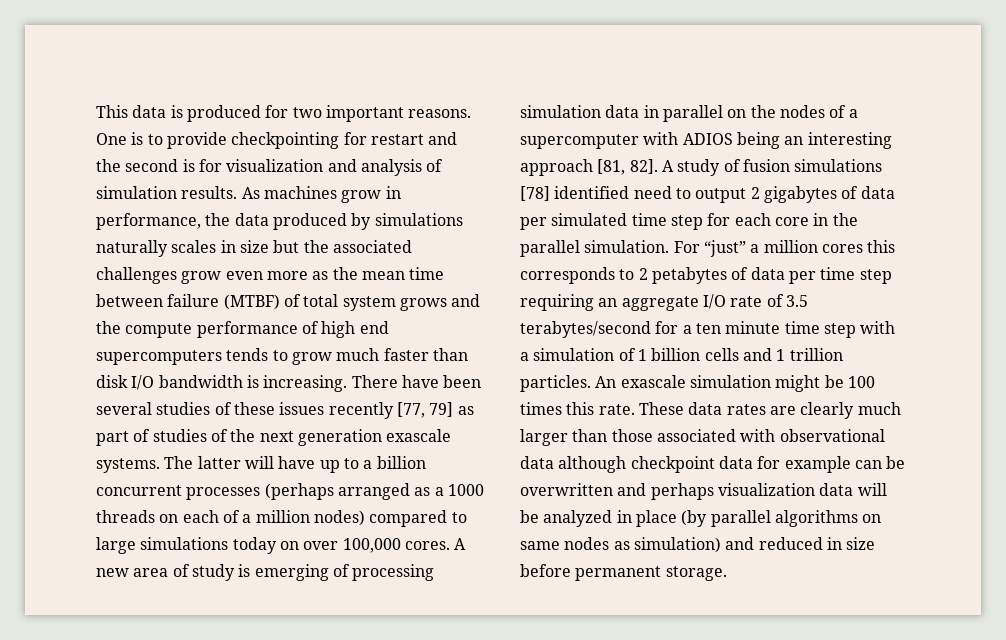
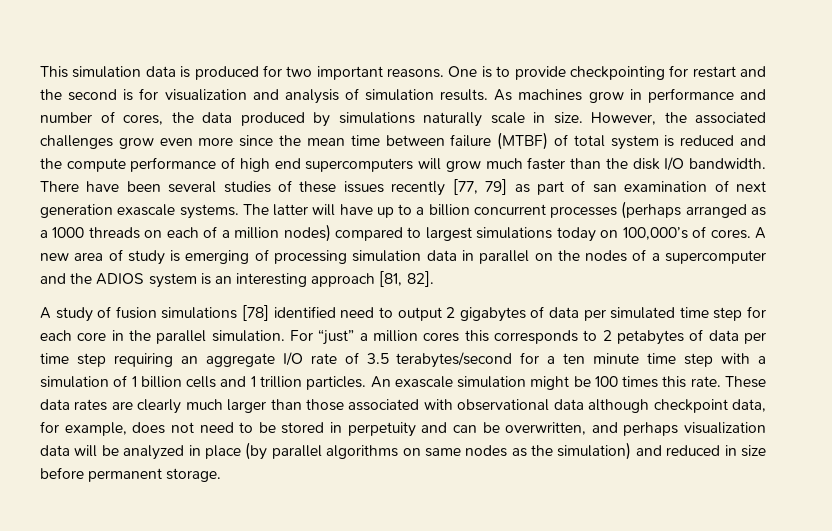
- This data is produced for two important reasons.
+ This simulation data is produced for two important reasons.
- As machines grow in performance, the data produced by simulations naturally scales in size but the associated challenges grow even more as the mean time between failure (MTBF) of total system grows and the compute performance of high end supercomputers tends to grow much faster than disk I/O bandwidth is increasing.
+ As machines grow in performance and number of cores, the data produced by simulations naturally scale in size. However, the associated challenges grow even more since the mean time between failure (MTBF) of total system is reduced and the compute performance of high end supercomputers will grow much faster than the disk I/O bandwidth.
- There have been several studies of these issues recently [77, 79] as part of studies of the next generation exascale systems.
+ There have been several studies of these issues recently [77, 79] as part of san examination of next generation exascale systems.
- The latter will have up to a billion concurrent processes (perhaps arranged as a 1000 threads on each of a million nodes) compared to large simulations today on over 100,000 cores.
+ The latter will have up to a billion concurrent processes (perhaps arranged as a 1000 threads on each of a million nodes) compared to largest simulations today on 100,000’s of cores.
- A new area of study is emerging of processing simulation data in parallel on the nodes of a supercomputer with ADIOS being an interesting approach [81, 82]. A study of fusion simulations [78] identified need to output 2 gigabytes of data per simulated time step for each core in the parallel simulation.
+ A new area of study is emerging of processing simulation data in parallel on the nodes of a supercomputer and the ADIOS system is an interesting approach [81, 82].
+ A study of fusion simulations [78] identified need to output 2 gigabytes of data per simulated time step for each core in the parallel simulation.
- These data rates are clearly much larger than those associated with observational data although checkpoint data for example can be overwritten and perhaps visualization data will be analyzed in place (by parallel algorithms on same nodes as simulation) and reduced in size before permanent storage.
+ These data rates are clearly much larger than those associated with observational data although checkpoint data, for example, does not need to be stored in perpetuity and can be overwritten, and perhaps visualization data will be analyzed in place (by parallel algorithms on same nodes as the simulation) and reduced in size before permanent storage.

